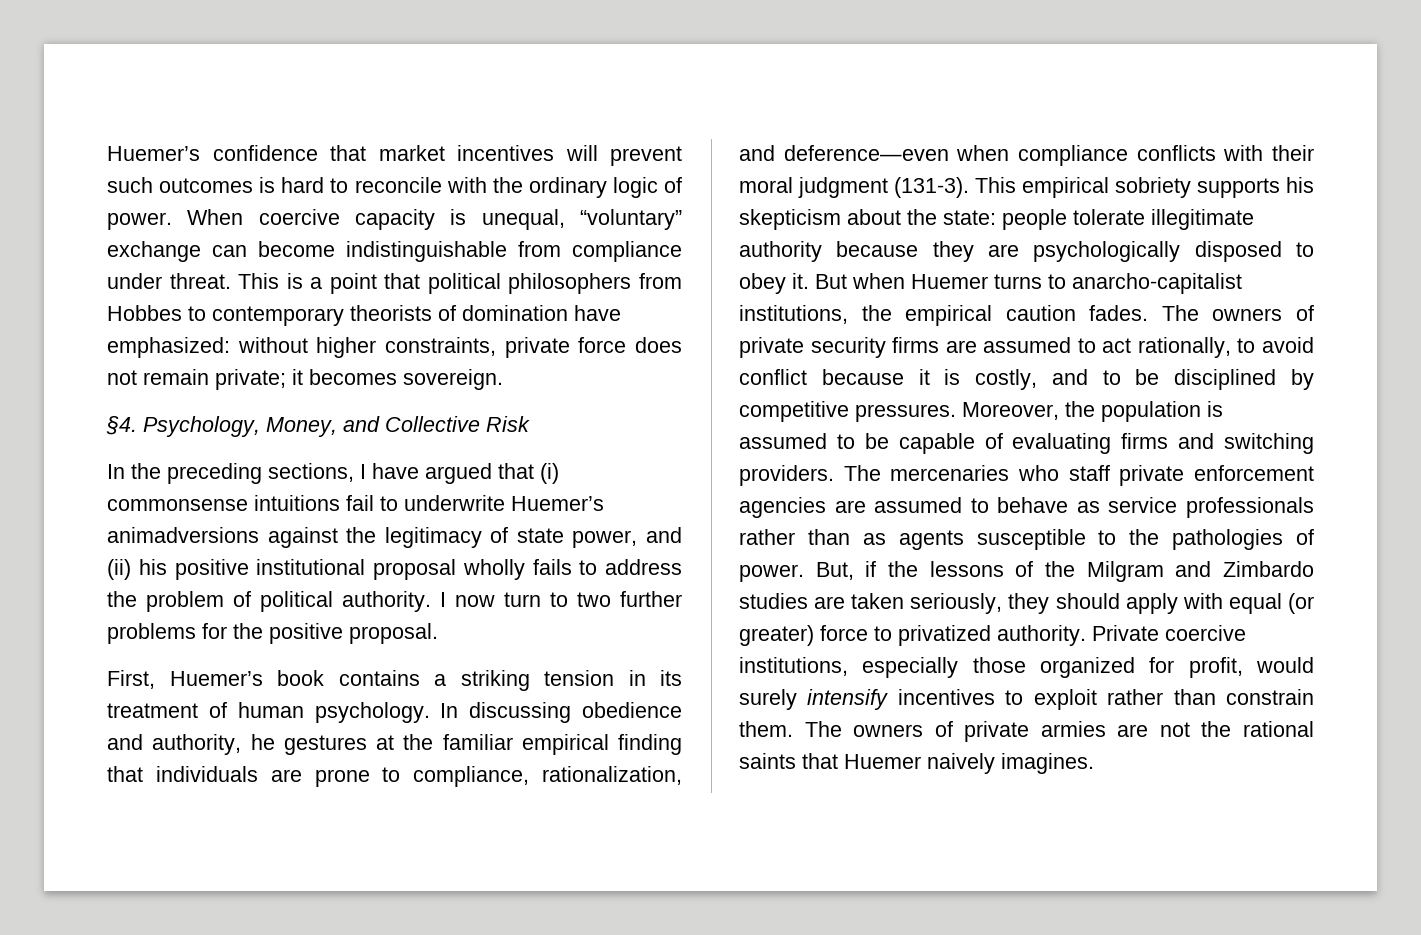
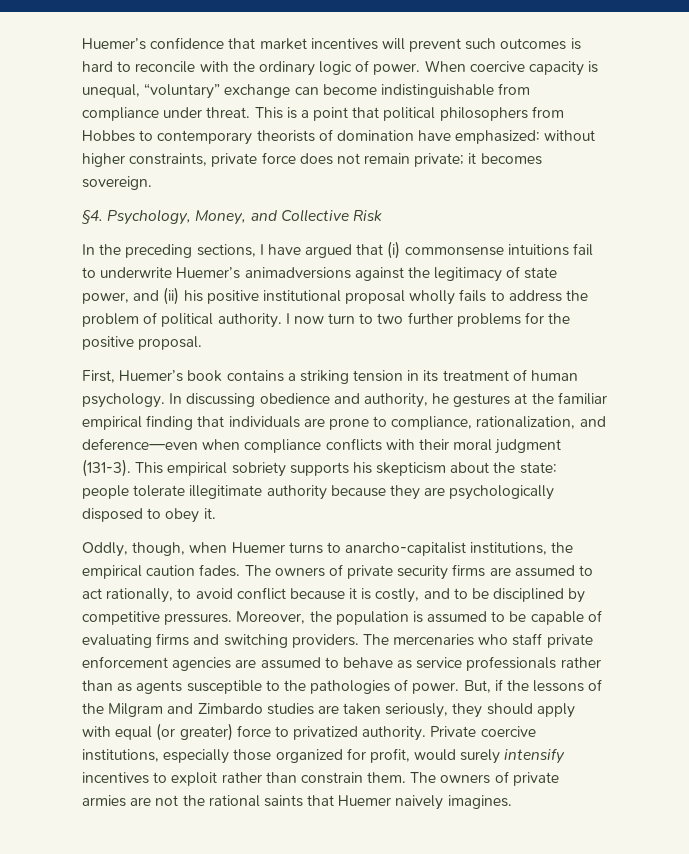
- This empirical sobriety supports his skepticism about the state: people tolerate illegitimate authority because they are psychologically disposed to obey it. But when Huemer turns to anarcho-capitalist institutions, the empirical caution fades.
+ This empirical sobriety supports his skepticism about the state: people tolerate illegitimate authority because they are psychologically disposed to obey it.
+ Oddly, though, when Huemer turns to anarcho-capitalist institutions, the empirical caution fades.

